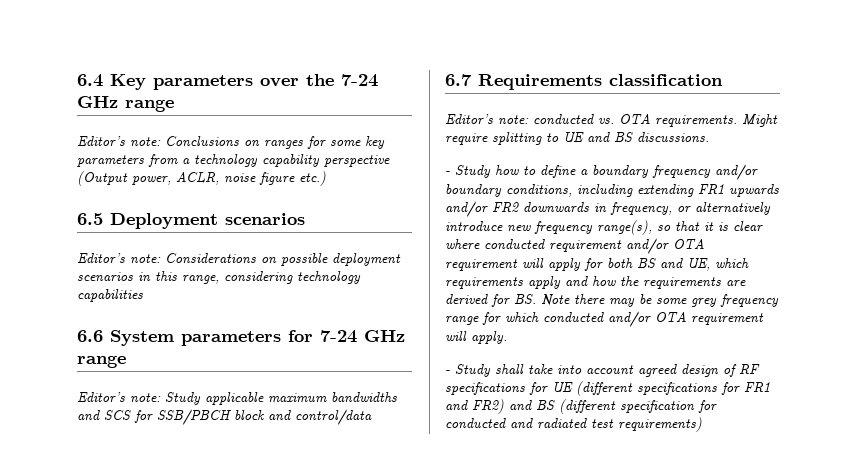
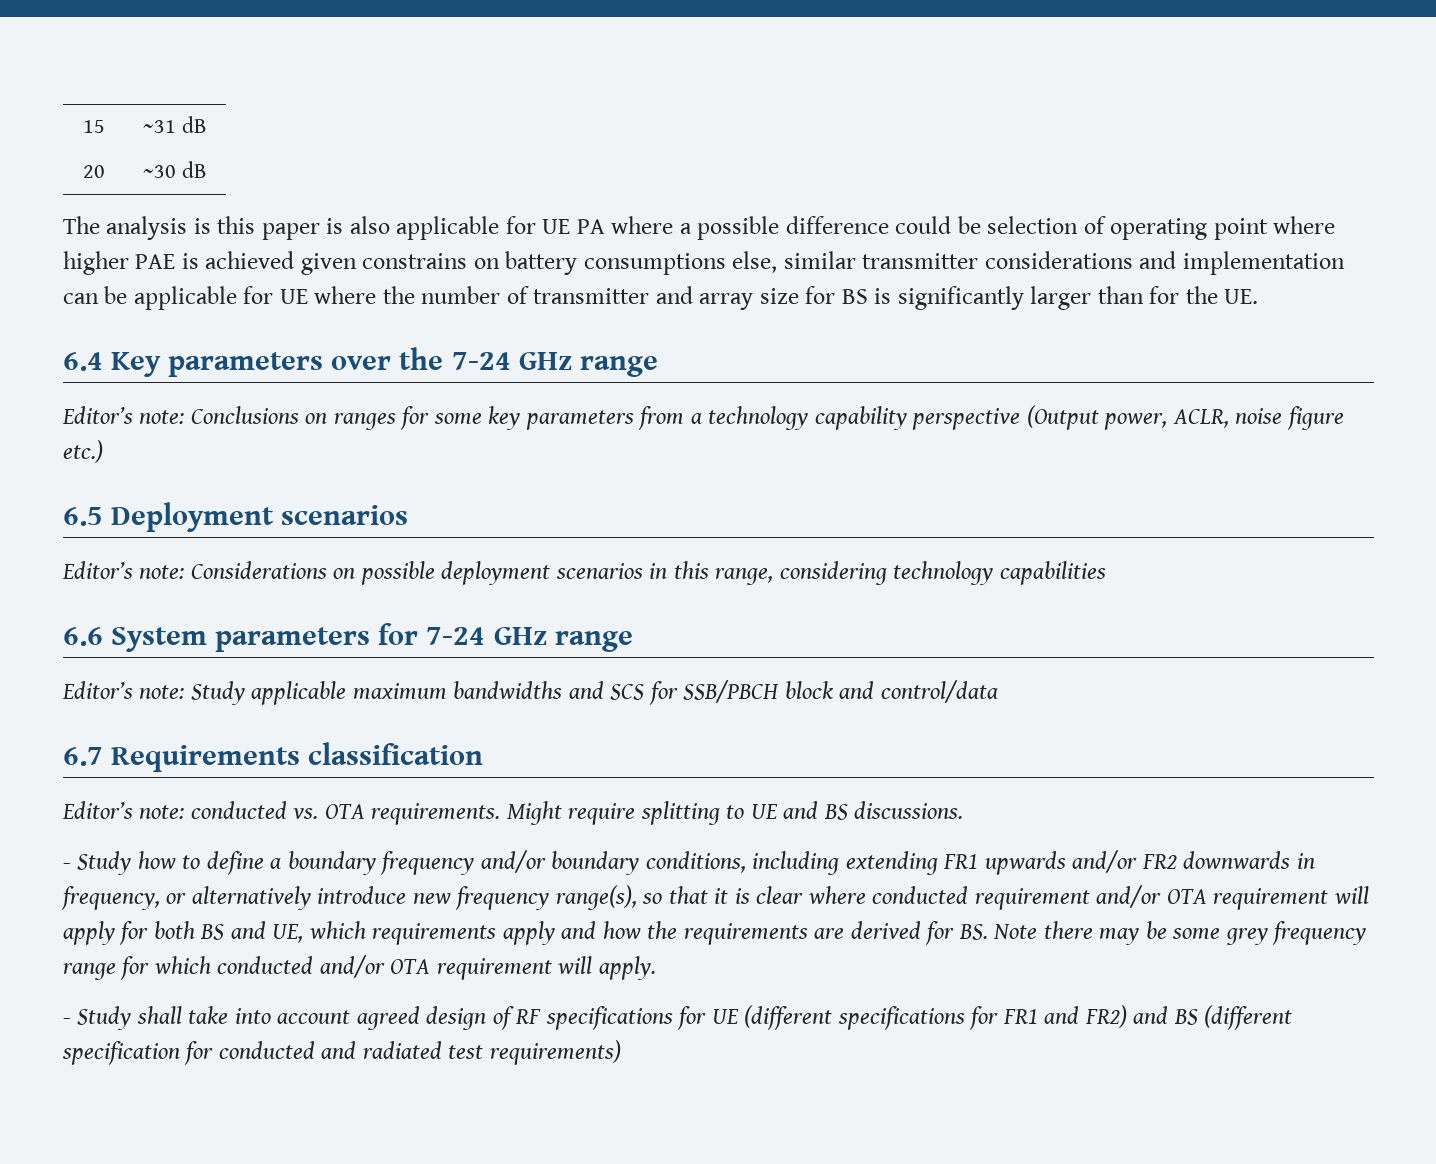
+ 15 | ~31 dB
+ 20 | ~30 dB
+ The analysis is this paper is also applicable for UE PA where a possible difference could be selection of operating point where higher PAE is achieved given constrains on battery consumptions else, similar transmitter considerations and implementation can be applicable for UE where the number of transmitter and array size for BS is significantly larger than for the UE.

